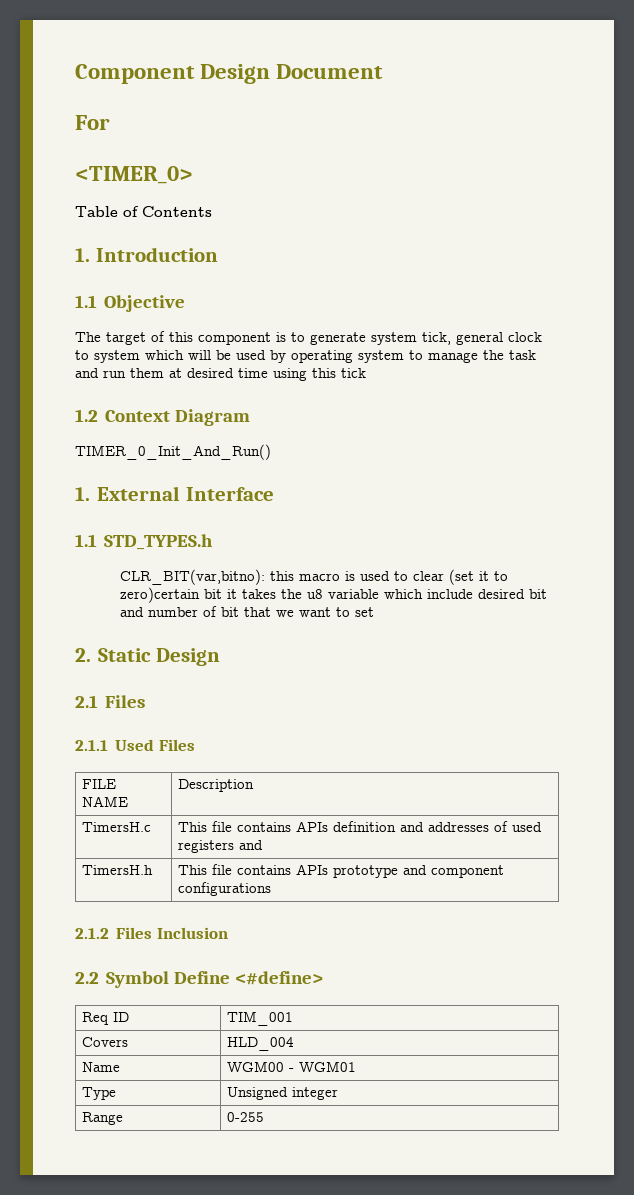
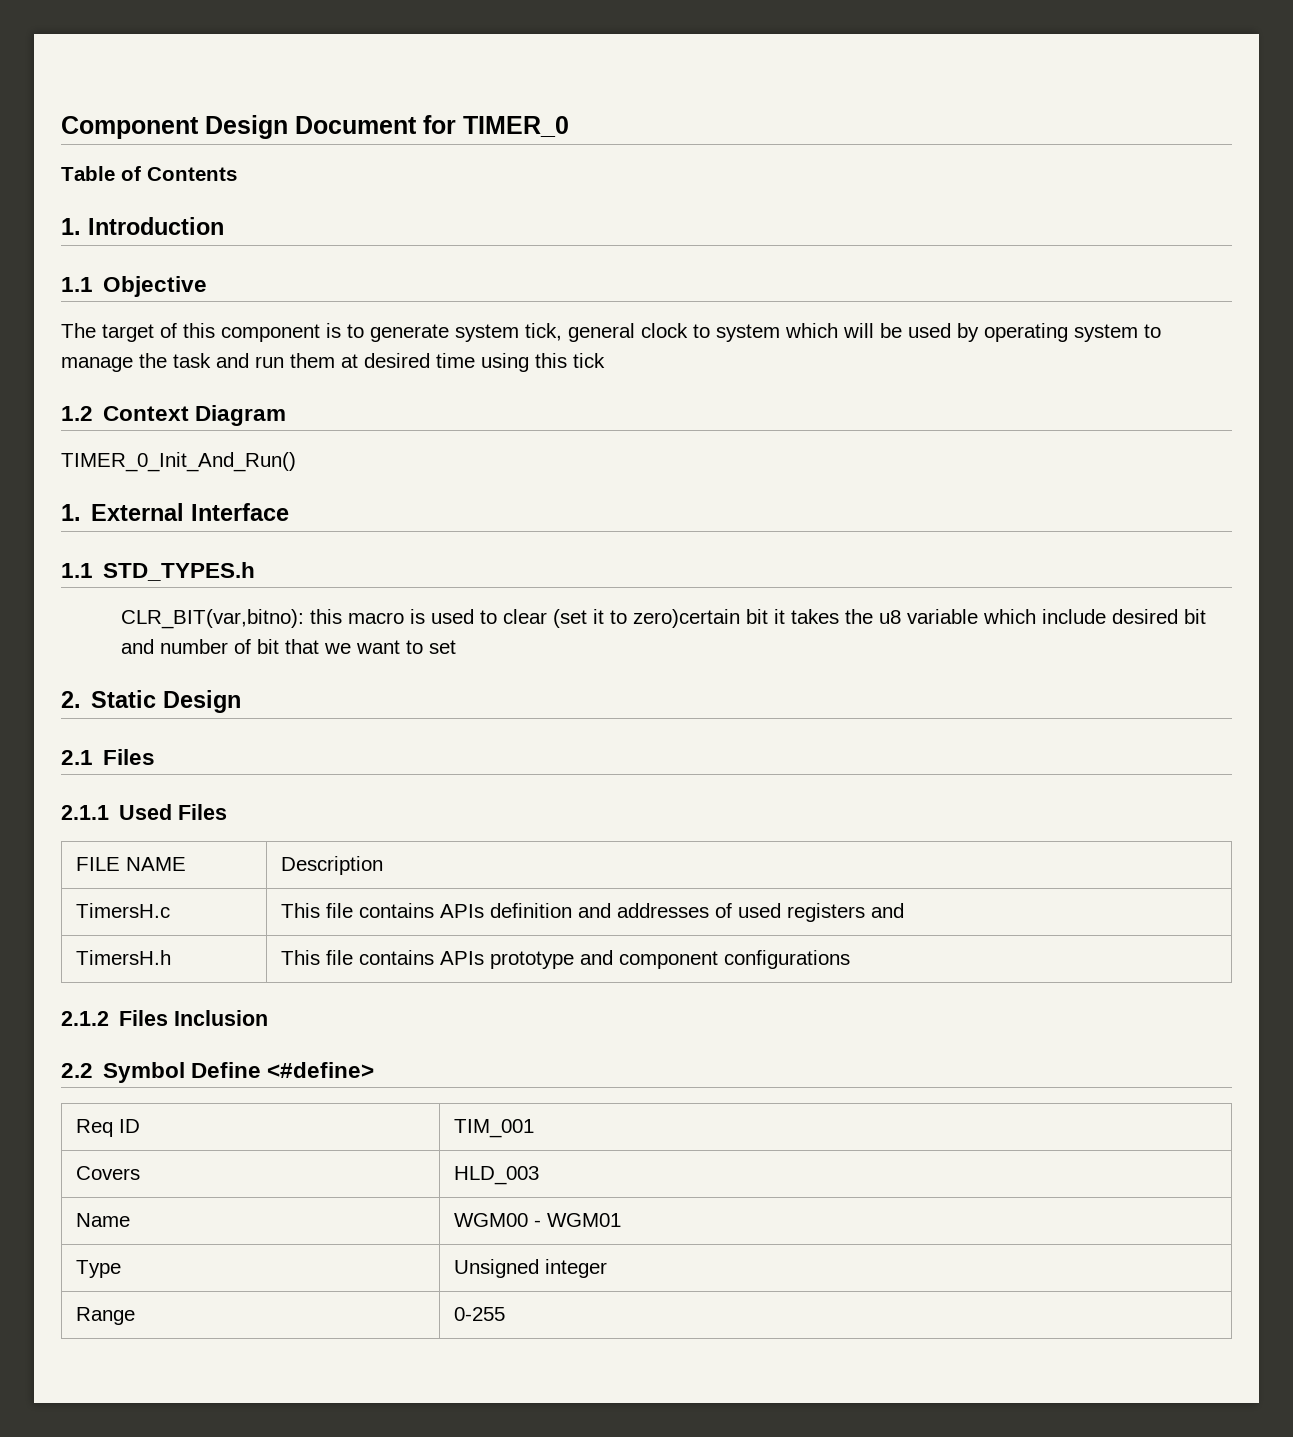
- Component Design Document
- For
- <TIMER_0>
+ Component Design Document for TIMER_0
- Covers | HLD_004
+ Covers | HLD_003

